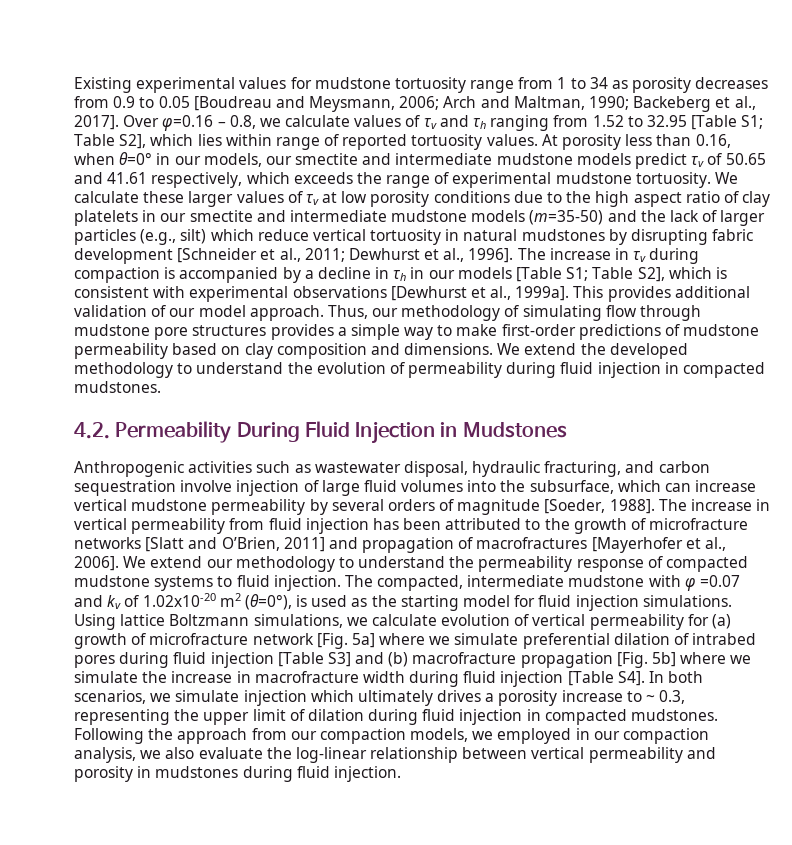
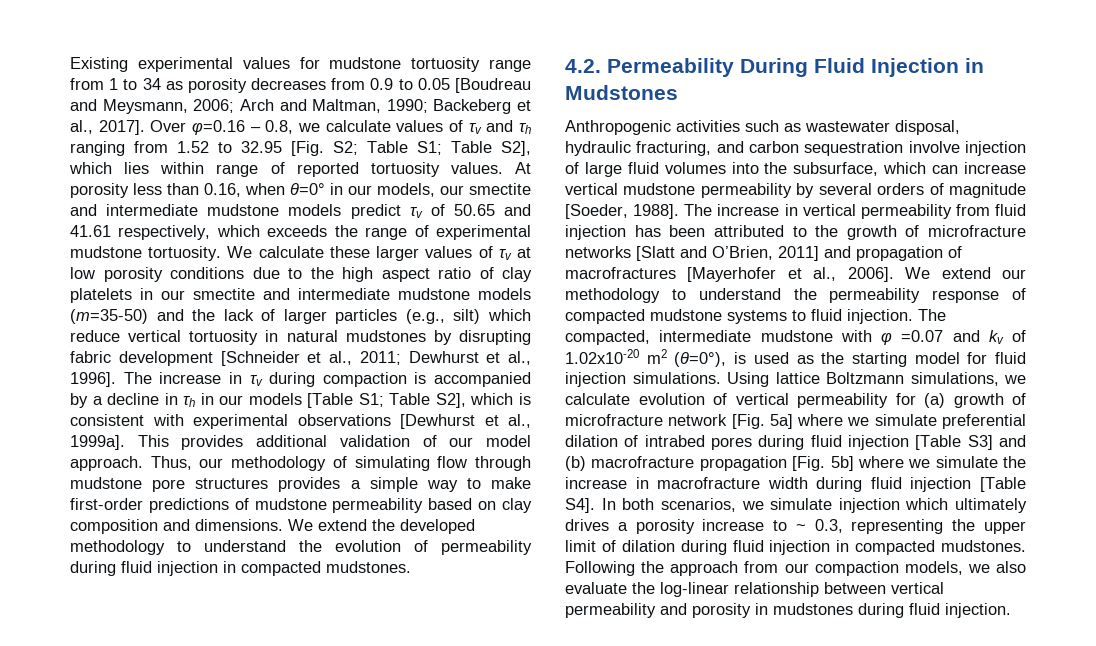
- Over φ=0.16 – 0.8, we calculate values of τv and τh ranging from 1.52 to 32.95 [Table S1; Table S2], which lies within range of reported tortuosity values.
+ Over φ=0.16 – 0.8, we calculate values of τv and τh ranging from 1.52 to 32.95 [Fig. S2; Table S1; Table S2], which lies within range of reported tortuosity values.
- Following the approach from our compaction models, we employed in our compaction analysis, we also evaluate the log-linear relationship between vertical permeability and porosity in mudstones during fluid injection.
+ Following the approach from our compaction models, we also evaluate the log-linear relationship between vertical permeability and porosity in mudstones during fluid injection.

